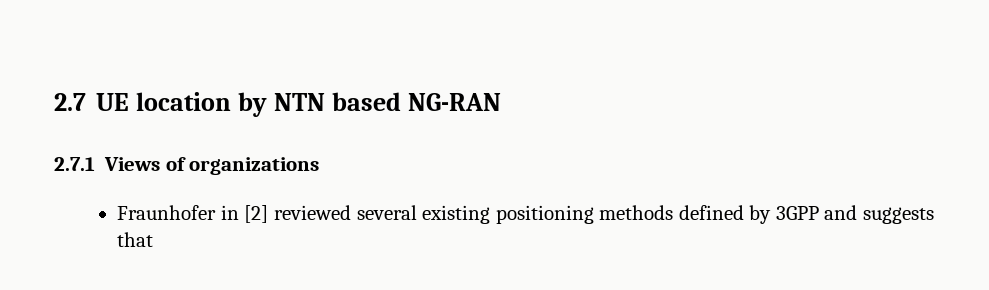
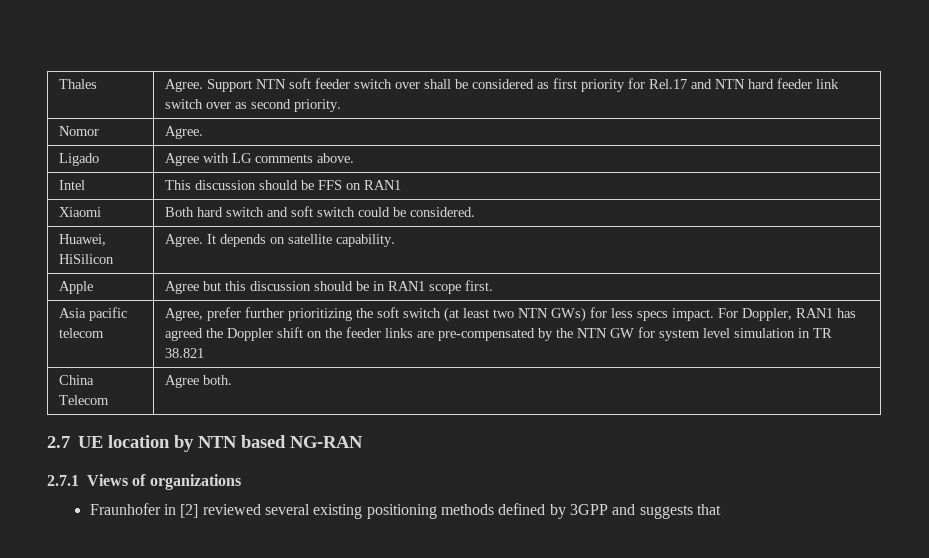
+ Thales | Agree. Support NTN soft feeder switch over shall be considered as first priority for Rel.17 and NTN hard feeder link switch over as second priority.
+ Nomor | Agree.
+ Ligado | Agree with LG comments above.
+ Intel | This discussion should be FFS on RAN1
+ Xiaomi | Both hard switch and soft switch could be considered.
+ Huawei, HiSilicon | Agree. It depends on satellite capability.
+ Apple | Agree but this discussion should be in RAN1 scope first.
+ Asia pacific telecom | Agree, prefer further prioritizing the soft switch (at least two NTN GWs) for less specs impact. For Doppler, RAN1 has agreed the Doppler shift on the feeder links are pre-compensated by the NTN GW for system level simulation in TR 38.821
+ China Telecom | Agree both.

